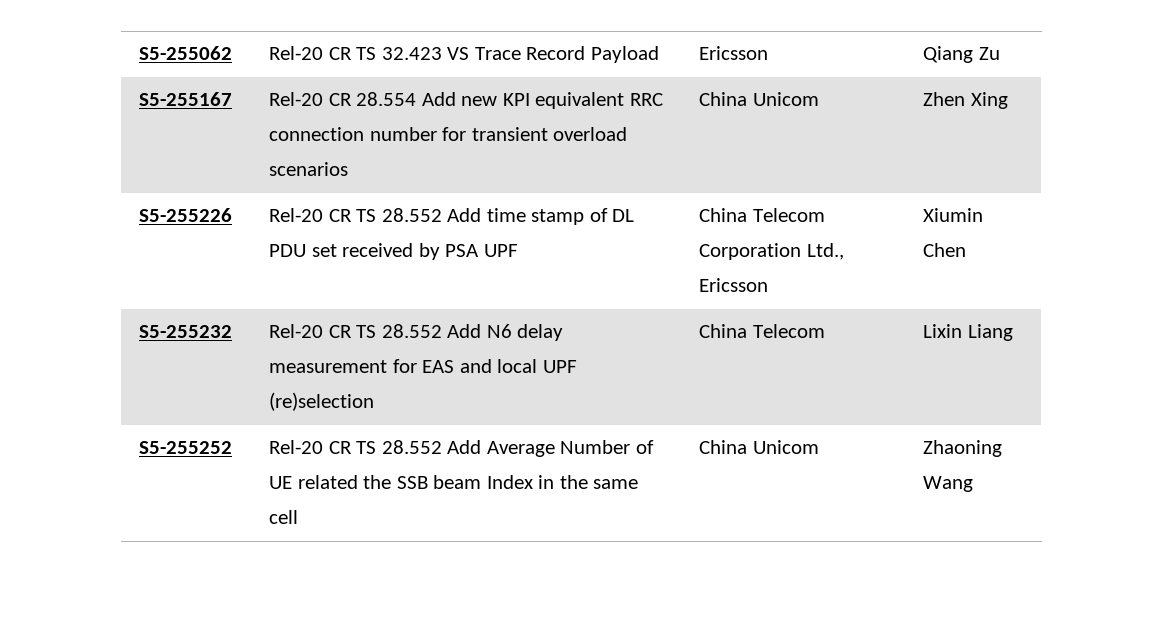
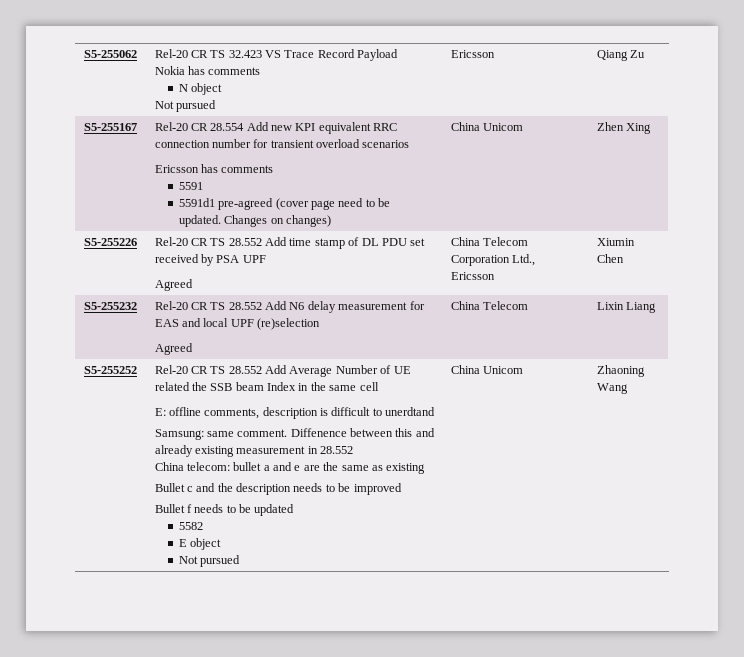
- S5-255062 | Rel-20 CR TS 32.423 VS Trace Record Payload | Ericsson | Qiang Zu
+ S5-255062 | Rel-20 CR TS 32.423 VS Trace Record Payload
+ Nokia has comments
+ N object
+ Not pursued | Ericsson | Qiang Zu
- S5-255167 | Rel-20 CR 28.554 Add new KPI equivalent RRC connection number for transient overload scenarios | China Unicom | Zhen Xing
+ S5-255167 | Rel-20 CR 28.554 Add new KPI equivalent RRC connection number for transient overload scenarios
+ Ericsson has comments
+ 5591
+ 5591d1 pre-agreed (cover page need to be updated. Changes on changes) | China Unicom | Zhen Xing
- S5-255226 | Rel-20 CR TS 28.552 Add time stamp of DL PDU set received by PSA UPF | China Telecom Corporation Ltd., Ericsson | Xiumin Chen
+ S5-255226 | Rel-20 CR TS 28.552 Add time stamp of DL PDU set received by PSA UPF
+ Agreed | China Telecom Corporation Ltd., Ericsson | Xiumin Chen
- S5-255232 | Rel-20 CR TS 28.552 Add N6 delay measurement for EAS and local UPF (re)selection | China Telecom | Lixin Liang
+ S5-255232 | Rel-20 CR TS 28.552 Add N6 delay measurement for EAS and local UPF (re)selection
+ Agreed | China Telecom | Lixin Liang
+ E: offline comments, description is difficult to unerdtand
+ Samsung: same comment. Diffenence between this and already existing measurement in 28.552
+ China telecom: bullet a and e are the same as existing
+ Bullet c and the description needs to be improved
+ Bullet f needs to be updated
+ 5582
+ E object
+ Not pursued

